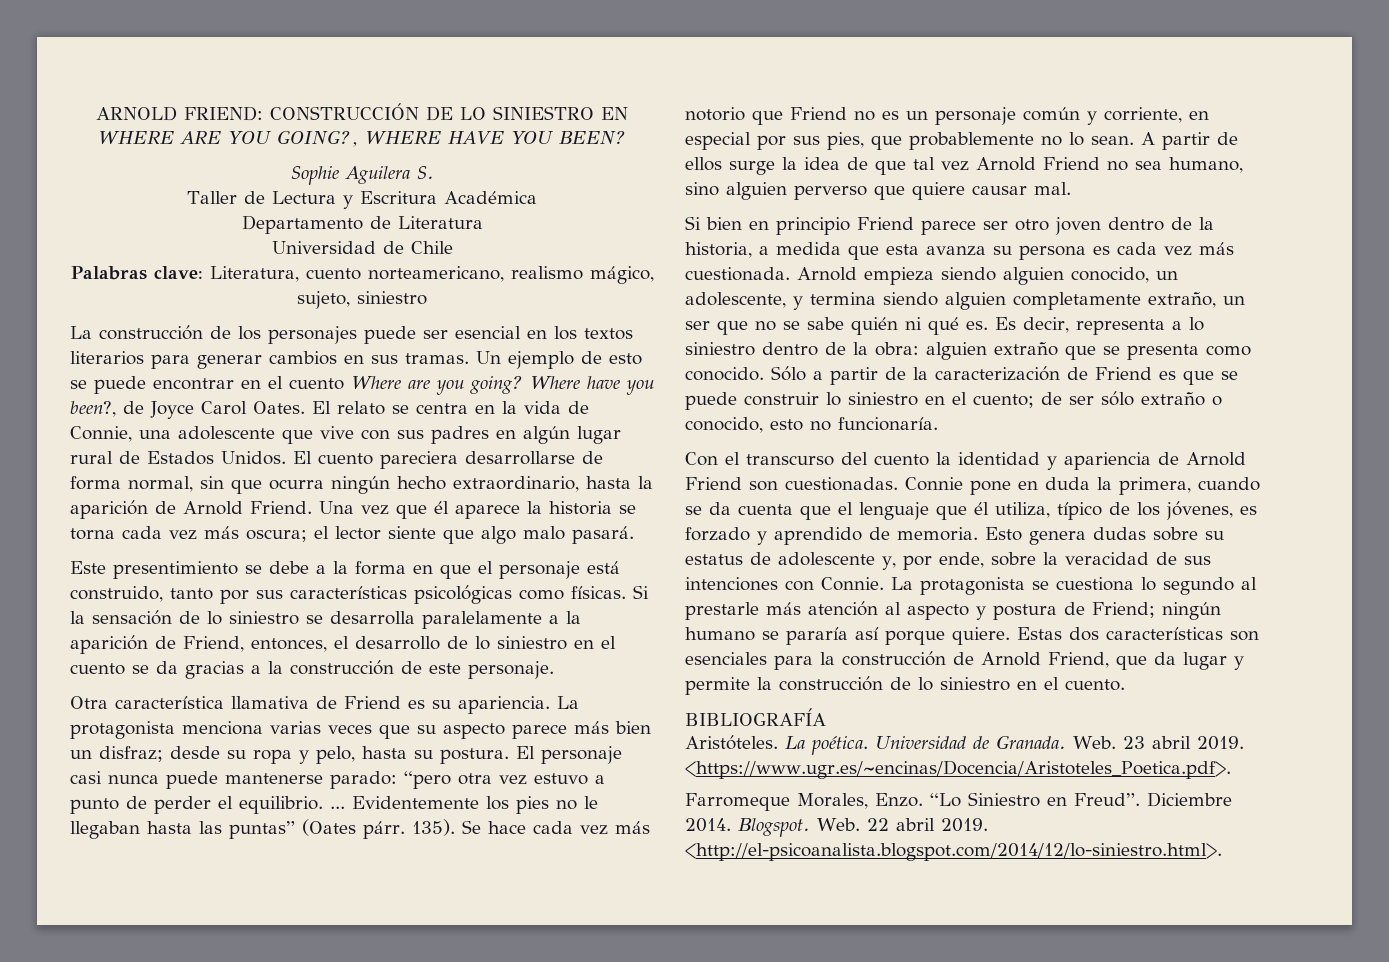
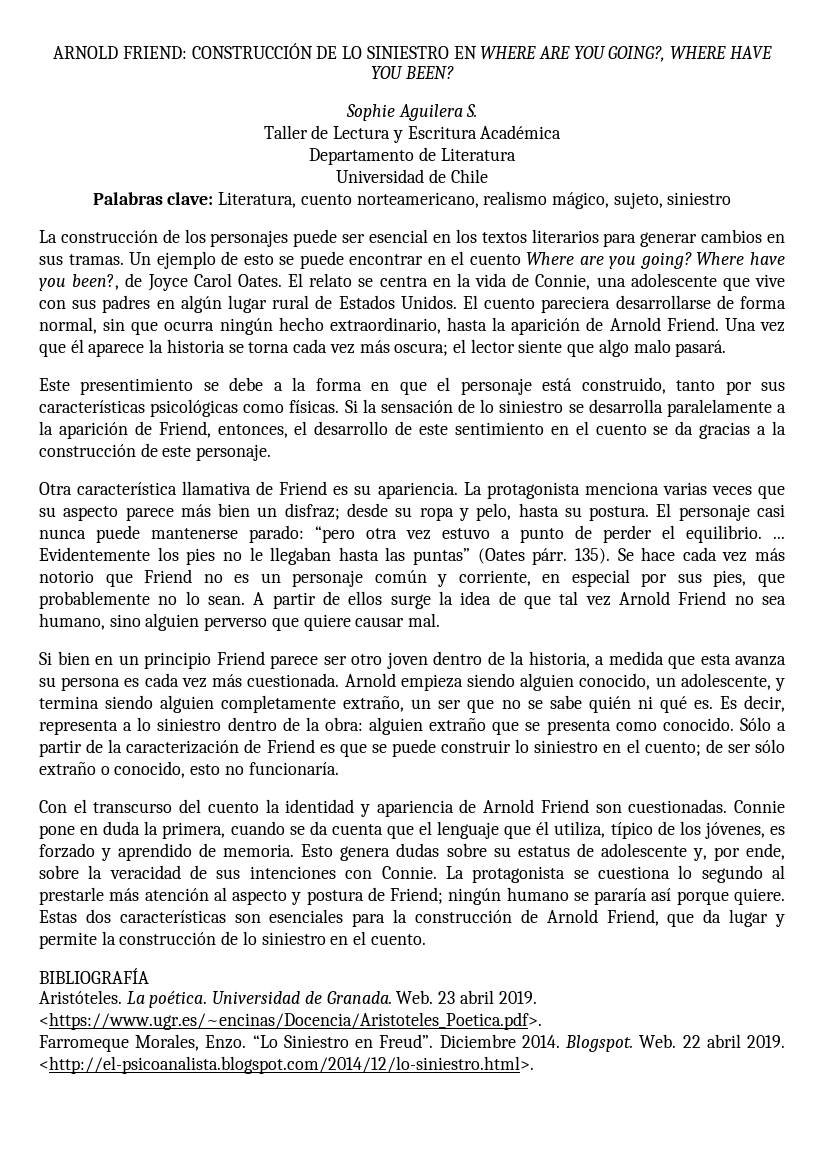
- Si la sensación de lo siniestro se desarrolla paralelamente a la aparición de Friend, entonces, el desarrollo de lo siniestro en el cuento se da gracias a la construcción de este personaje.
+ Si la sensación de lo siniestro se desarrolla paralelamente a la aparición de Friend, entonces, el desarrollo de este sentimiento en el cuento se da gracias a la construcción de este personaje.
- Si bien en principio Friend parece ser otro joven dentro de la historia, a medida que esta avanza su persona es cada vez más cuestionada.
+ Si bien en un principio Friend parece ser otro joven dentro de la historia, a medida que esta avanza su persona es cada vez más cuestionada.

